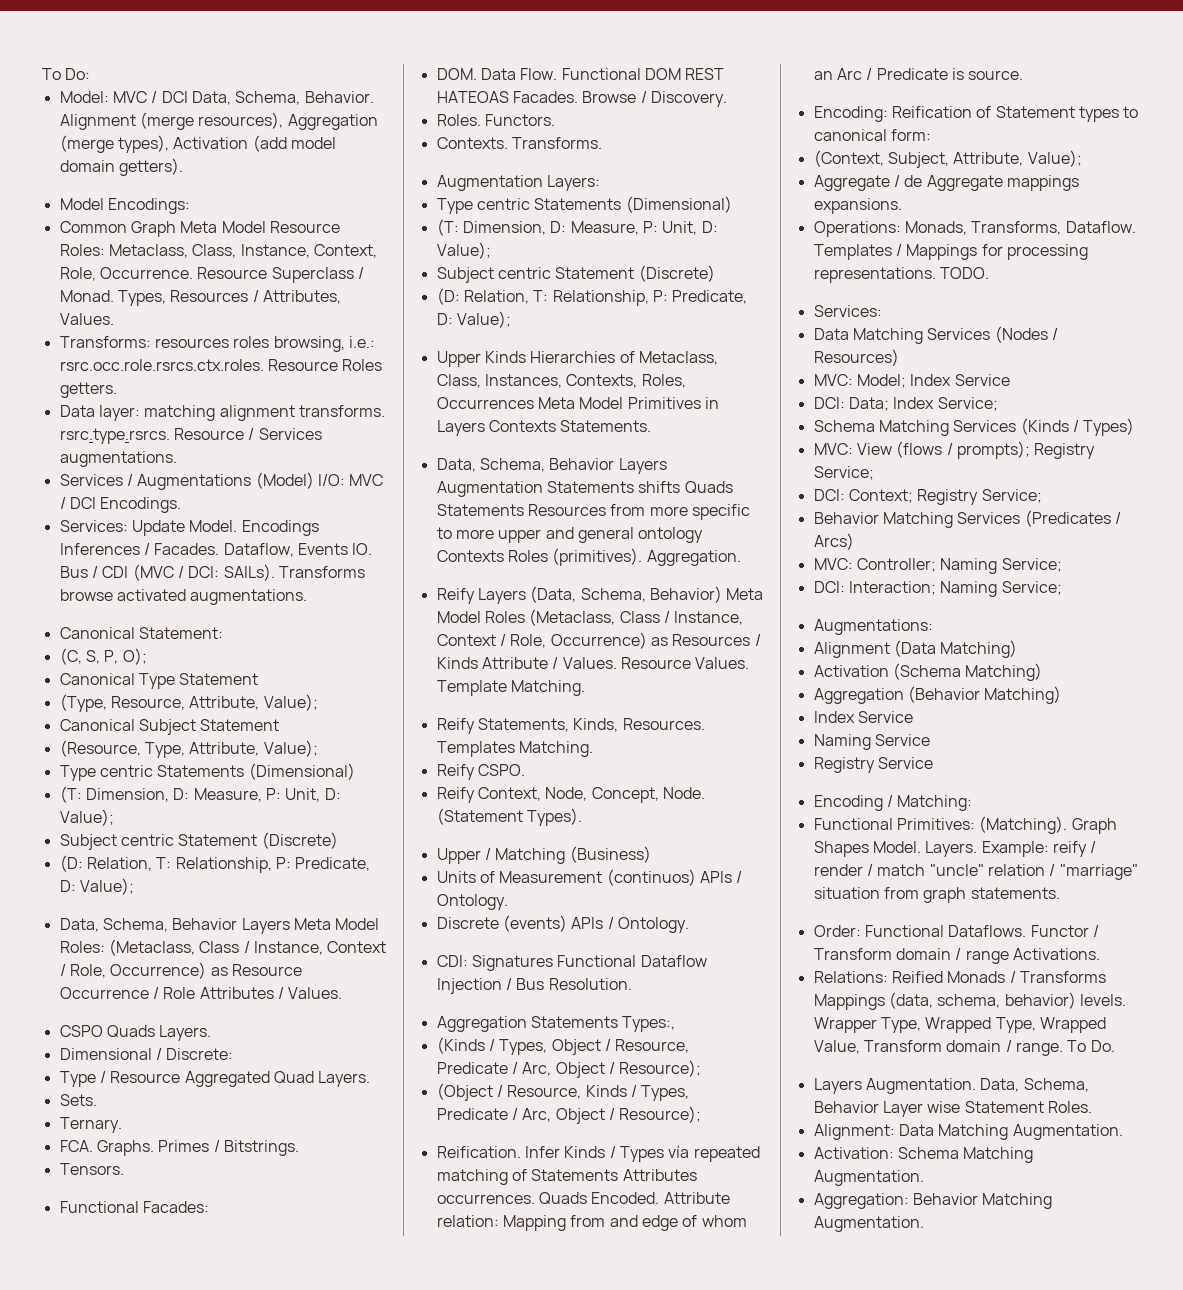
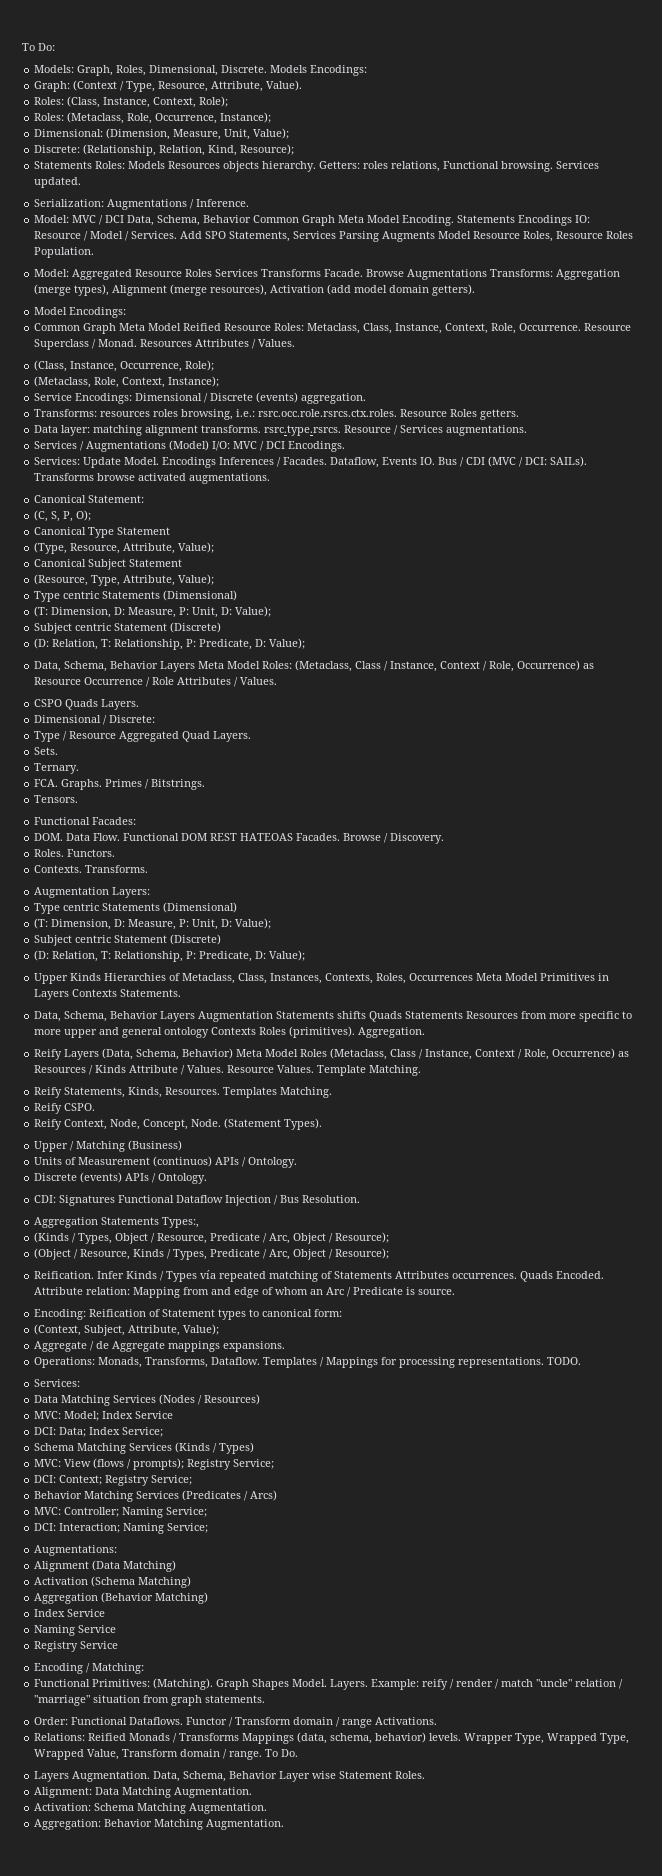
+ Models: Graph, Roles, Dimensional, Discrete. Models Encodings:
+ Graph: (Context / Type, Resource, Attribute, Value).
+ Roles: (Class, Instance, Context, Role);
+ Roles: (Metaclass, Role, Occurrence, Instance);
+ Dimensional: (Dimension, Measure, Unit, Value);
+ Discrete: (Relationship, Relation, Kind, Resource);
+ Statements Roles: Models Resources objects hierarchy. Getters: roles relations, Functional browsing. Services updated.
+ Serialization: Augmentations / Inference.
- Model: MVC / DCI Data, Schema, Behavior. Alignment (merge resources), Aggregation (merge types), Activation (add model domain getters).
+ Model: MVC / DCI Data, Schema, Behavior Common Graph Meta Model Encoding. Statements Encodings IO: Resource / Model / Services. Add SPO Statements, Services Parsing Augments Model Resource Roles, Resource Roles Population.
+ Model: Aggregated Resource Roles Services Transforms Facade. Browse Augmentations Transforms: Aggregation (merge types), Alignment (merge resources), Activation (add model domain getters).
- Common Graph Meta Model Resource Roles: Metaclass, Class, Instance, Context, Role, Occurrence.
+ Common Graph Meta Model Reified Resource Roles: Metaclass, Class, Instance, Context, Role, Occurrence.
- Types, Resources / Attributes, Values.
+ Resources Attributes / Values.
+ (Class, Instance, Occurrence, Role);
+ (Metaclass, Role, Context, Instance);
+ Service Encodings: Dimensional / Discrete (events) aggregation.

